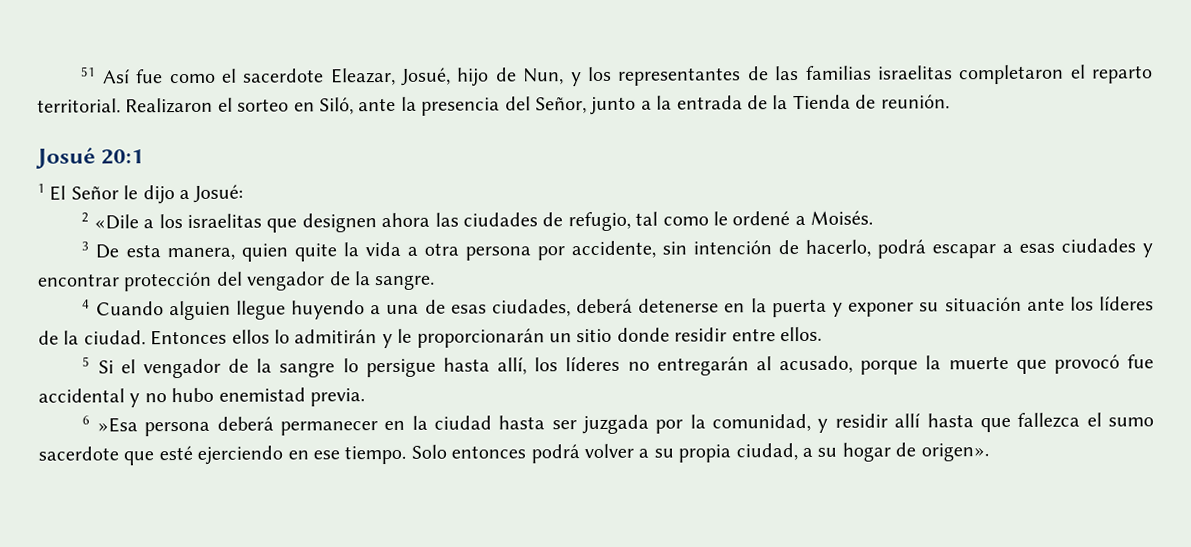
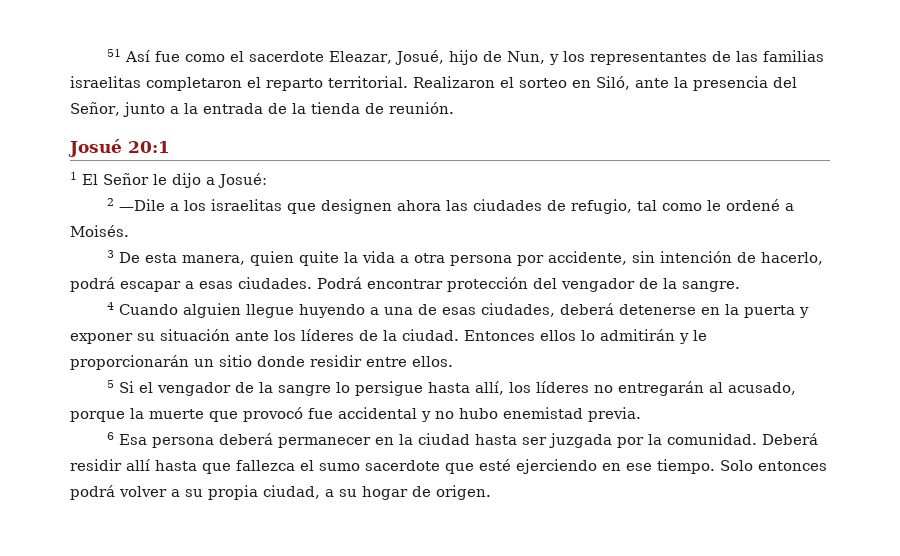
- Realizaron el sorteo en Siló, ante la presencia del Señor, junto a la entrada de la Tienda de reunión.
+ Realizaron el sorteo en Siló, ante la presencia del Señor, junto a la entrada de la tienda de reunión.
- 2 «Dile a los israelitas que designen ahora las ciudades de refugio, tal como le ordené a Moisés.
+ 2 —Dile a los israelitas que designen ahora las ciudades de refugio, tal como le ordené a Moisés.
- 3 De esta manera, quien quite la vida a otra persona por accidente, sin intención de hacerlo, podrá escapar a esas ciudades y encontrar protección del vengador de la sangre.
+ 3 De esta manera, quien quite la vida a otra persona por accidente, sin intención de hacerlo, podrá escapar a esas ciudades. Podrá encontrar protección del vengador de la sangre.
- 6 »Esa persona deberá permanecer en la ciudad hasta ser juzgada por la comunidad, y residir allí hasta que fallezca el sumo sacerdote que esté ejerciendo en ese tiempo.
+ 6 Esa persona deberá permanecer en la ciudad hasta ser juzgada por la comunidad. Deberá residir allí hasta que fallezca el sumo sacerdote que esté ejerciendo en ese tiempo.
- Solo entonces podrá volver a su propia ciudad, a su hogar de origen».
+ Solo entonces podrá volver a su propia ciudad, a su hogar de origen.

